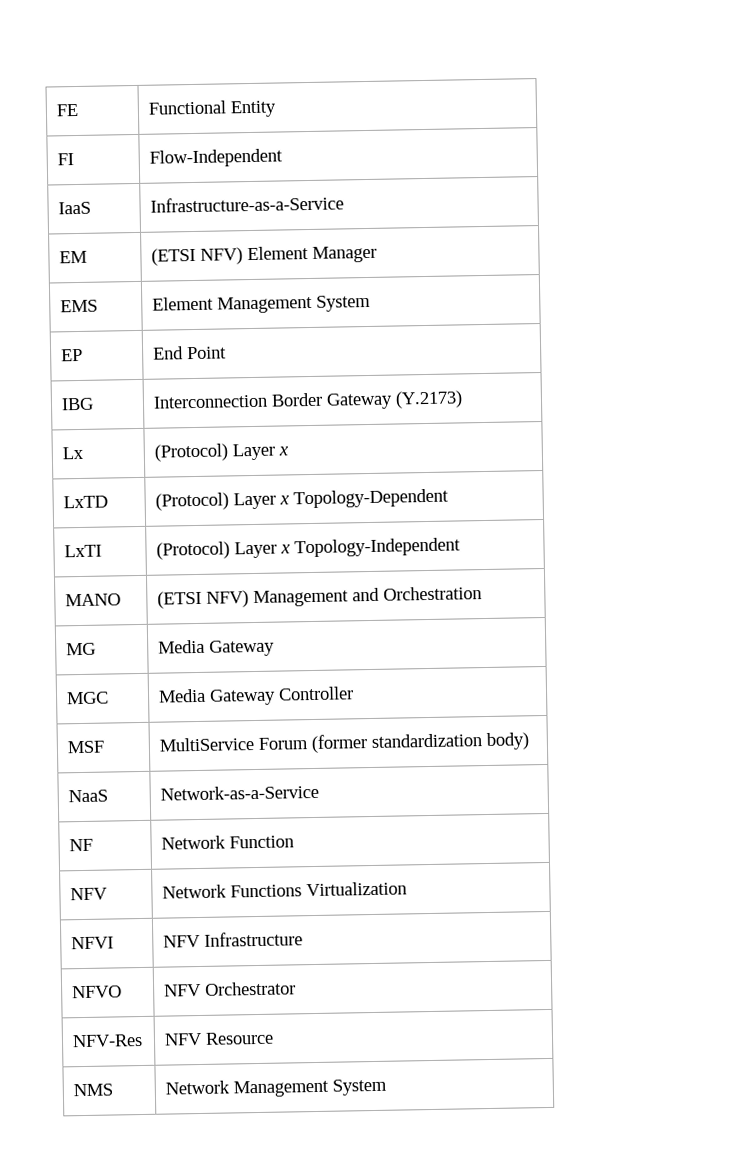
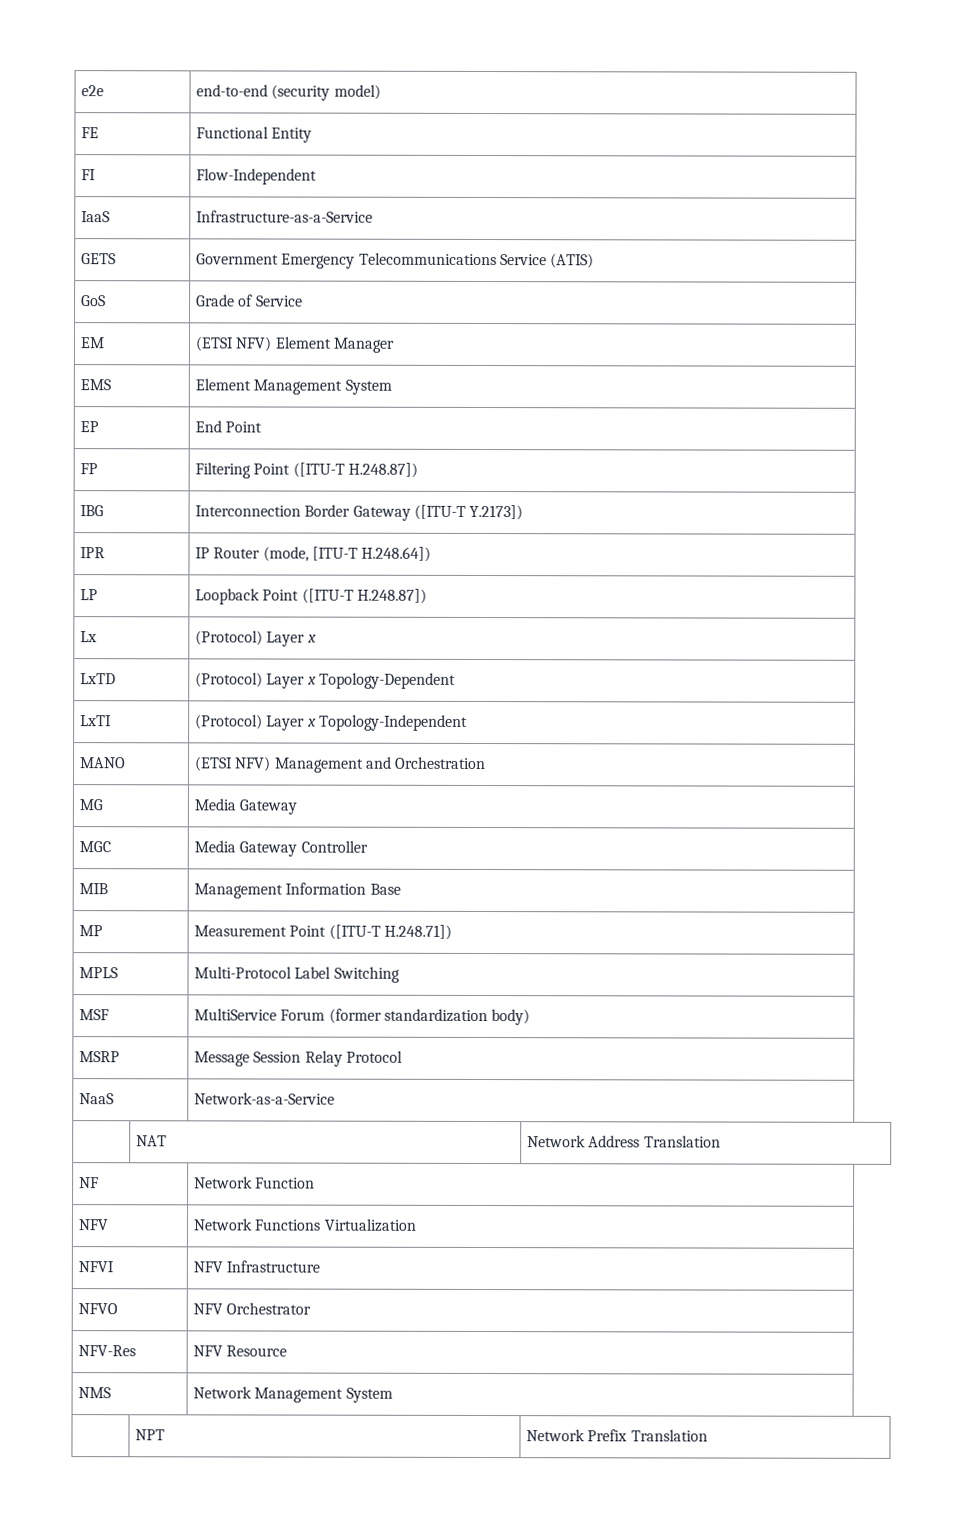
+ e2e | end-to-end (security model)
+ GETS | Government Emergency Telecommunications Service (ATIS)
+ GoS | Grade of Service
+ FP | Filtering Point ([ITU-T H.248.87])
- IBG | Interconnection Border Gateway (Y.2173)
+ IBG | Interconnection Border Gateway ([ITU-T Y.2173])
+ IPR | IP Router (mode, [ITU-T H.248.64])
+ LP | Loopback Point ([ITU-T H.248.87])
+ MIB | Management Information Base
+ MP | Measurement Point ([ITU-T H.248.71])
+ MPLS | Multi-Protocol Label Switching
+ MSRP | Message Session Relay Protocol
  NaaS | Network-as-a-Service
+ | NAT | Network Address Translation
+ | NPT | Network Prefix Translation

